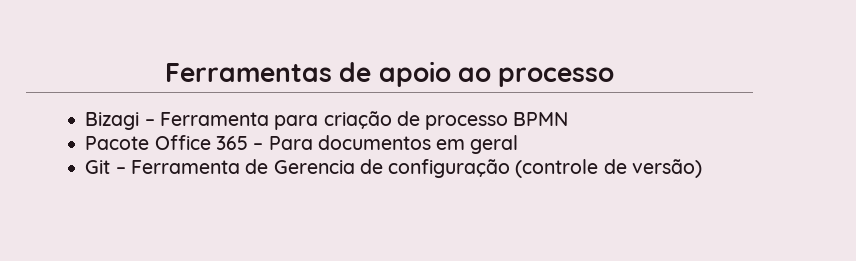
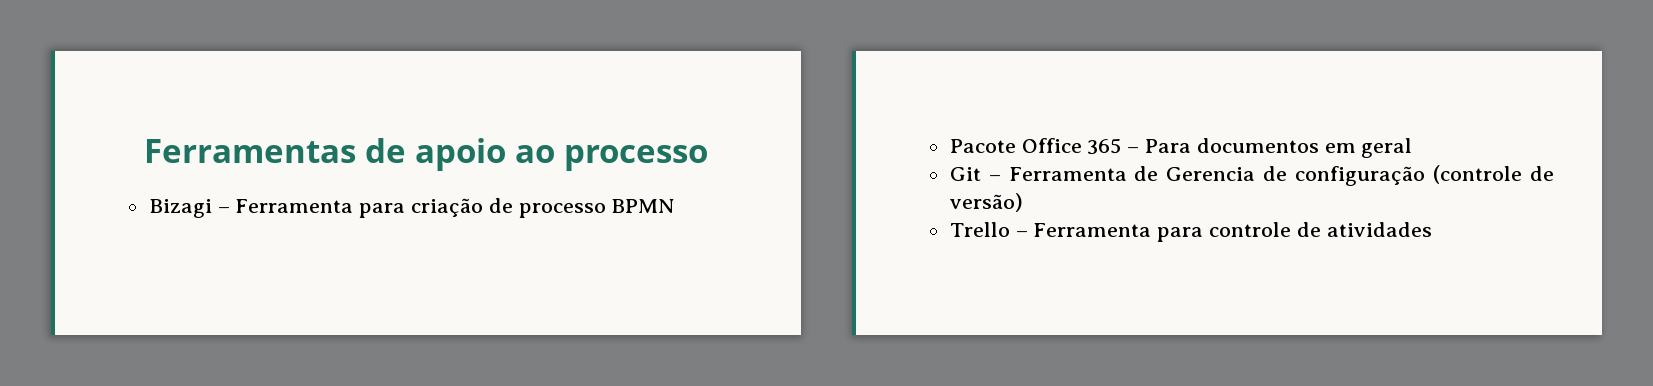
+ Trello – Ferramenta para controle de atividades

